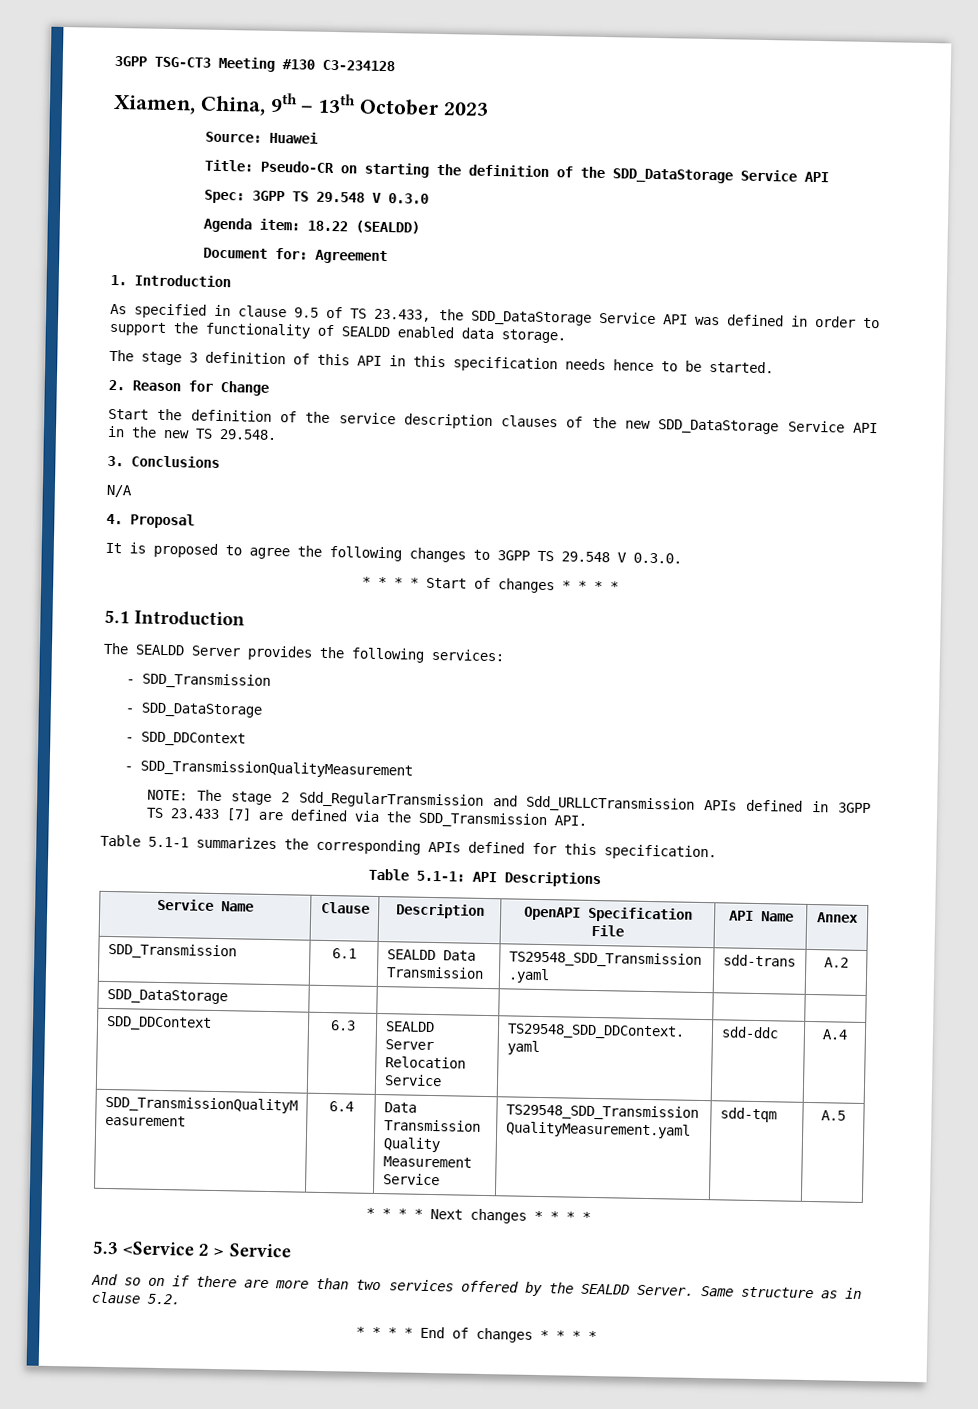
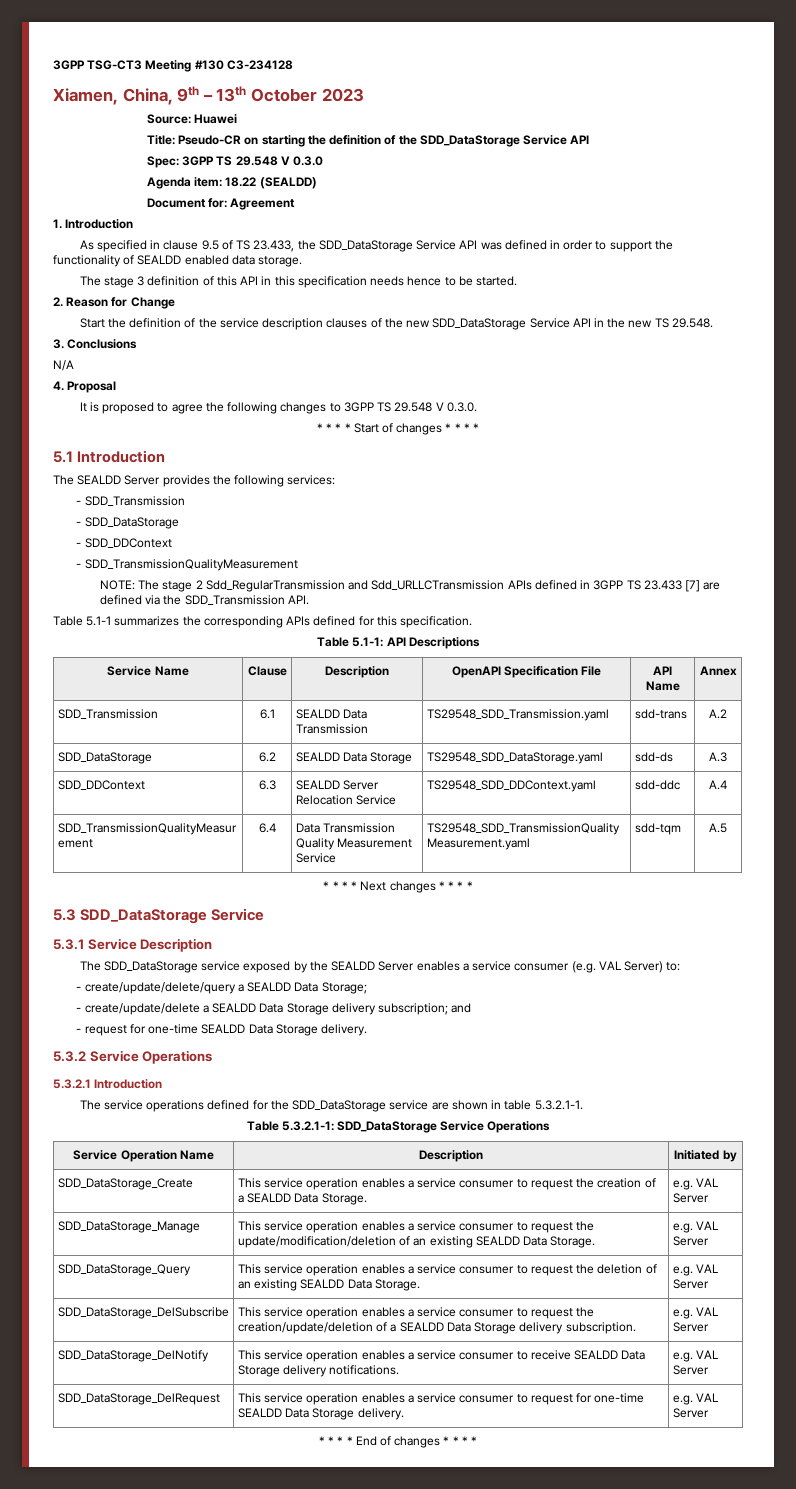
- SDD_DataStorage | | | | |
+ SDD_DataStorage | 6.2 | SEALDD Data Storage | TS29548_SDD_DataStorage.yaml | sdd-ds | A.3
- 5.3 <Service 2 > Service
- And so on if there are more than two services offered by the SEALDD Server. Same structure as in clause 5.2.
+ 5.3 SDD_DataStorage Service
+ 5.3.1 Service Description
+ The SDD_DataStorage service exposed by the SEALDD Server enables a service consumer (e.g. VAL Server) to:
+ - create/update/delete/query a SEALDD Data Storage;
+ - create/update/delete a SEALDD Data Storage delivery subscription; and
+ - request for one-time SEALDD Data Storage delivery.
+ 5.3.2 Service Operations
+ 5.3.2.1 Introduction
+ The service operations defined for the SDD_DataStorage service are shown in table 5.3.2.1-1.
+ Table 5.3.2.1-1: SDD_DataStorage Service Operations
+ Service Operation Name | Description | Initiated by
+ SDD_DataStorage_Create | This service operation enables a service consumer to request the creation of a SEALDD Data Storage. | e.g. VAL Server
+ SDD_DataStorage_Manage | This service operation enables a service consumer to request the update/modification/deletion of an existing SEALDD Data Storage. | e.g. VAL Server
+ SDD_DataStorage_Query | This service operation enables a service consumer to request the deletion of an existing SEALDD Data Storage. | e.g. VAL Server
+ SDD_DataStorage_DelSubscribe | This service operation enables a service consumer to request the creation/update/deletion of a SEALDD Data Storage delivery subscription. | e.g. VAL Server
+ SDD_DataStorage_DelNotify | This service operation enables a service consumer to receive SEALDD Data Storage delivery notifications. | e.g. VAL Server
+ SDD_DataStorage_DelRequest | This service operation enables a service consumer to request for one-time SEALDD Data Storage delivery. | e.g. VAL Server

